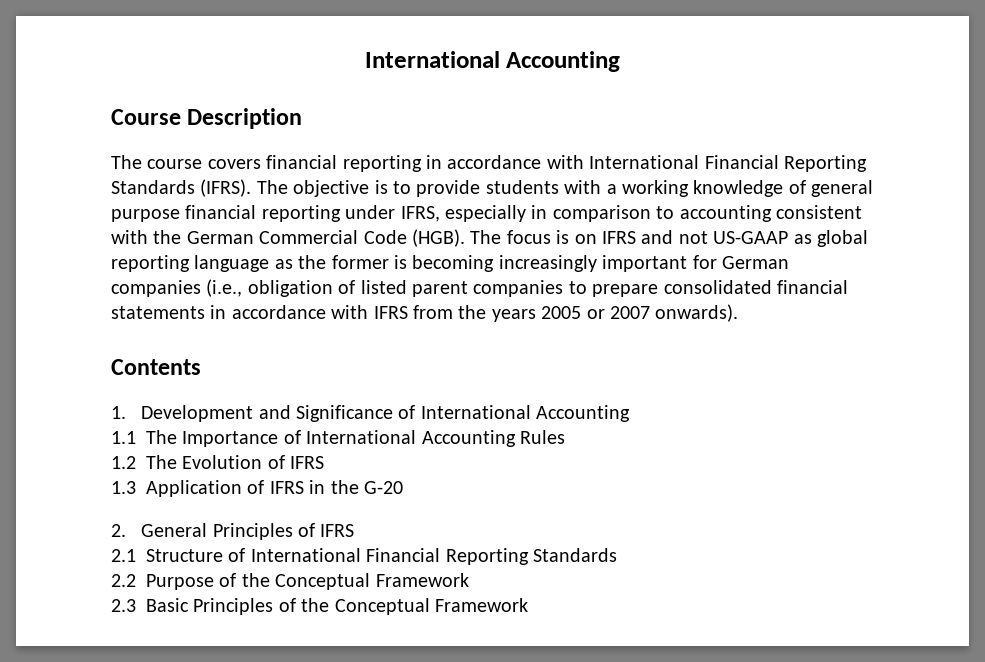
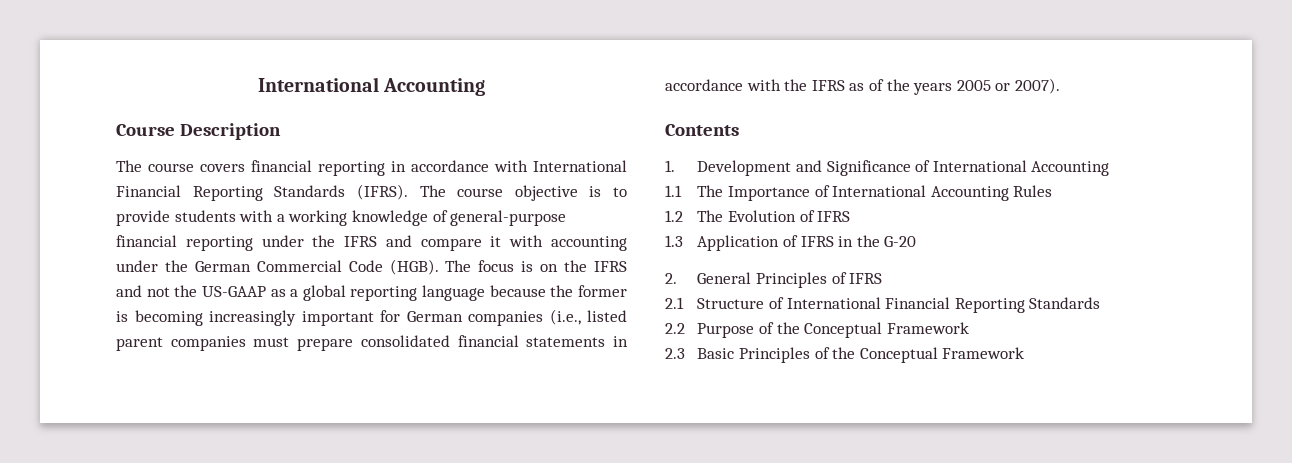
- The objective is to provide students with a working knowledge of general purpose financial reporting under IFRS, especially in comparison to accounting consistent with the German Commercial Code (HGB).
+ The course objective is to provide students with a working knowledge of general-purpose financial reporting under the IFRS and compare it with accounting under the German Commercial Code (HGB).
- The focus is on IFRS and not US-GAAP as global reporting language as the former is becoming increasingly important for German companies (i.e., obligation of listed parent companies to prepare consolidated financial statements in accordance with IFRS from the years 2005 or 2007 onwards).
+ The focus is on the IFRS and not the US-GAAP as a global reporting language because the former is becoming increasingly important for German companies (i.e., listed parent companies must prepare consolidated financial statements in accordance with the IFRS as of the years 2005 or 2007).

